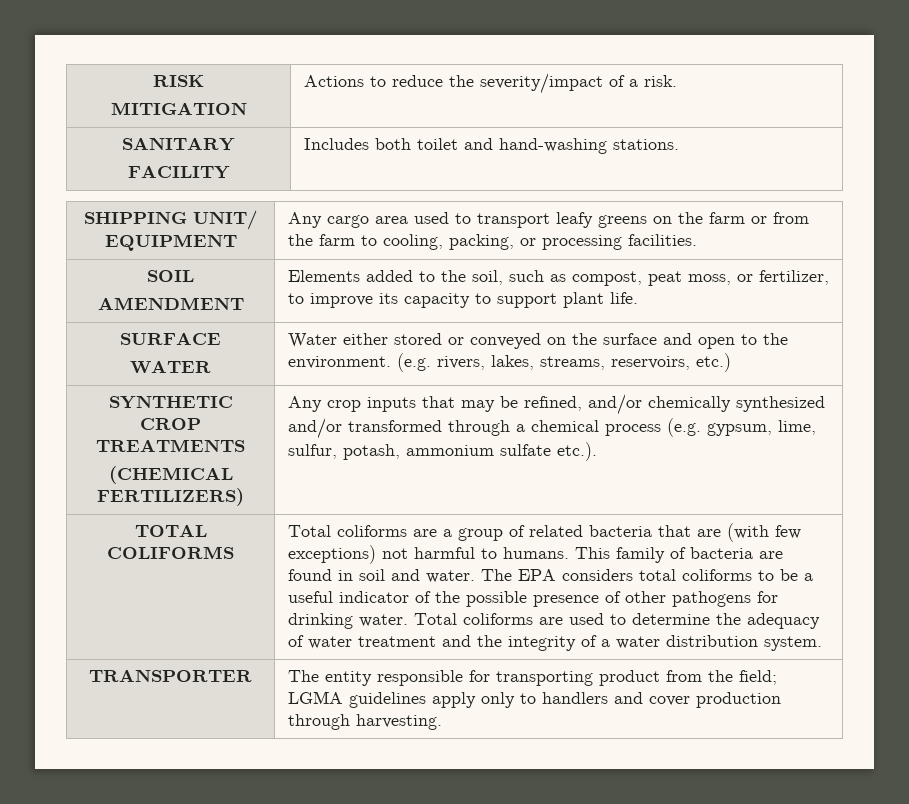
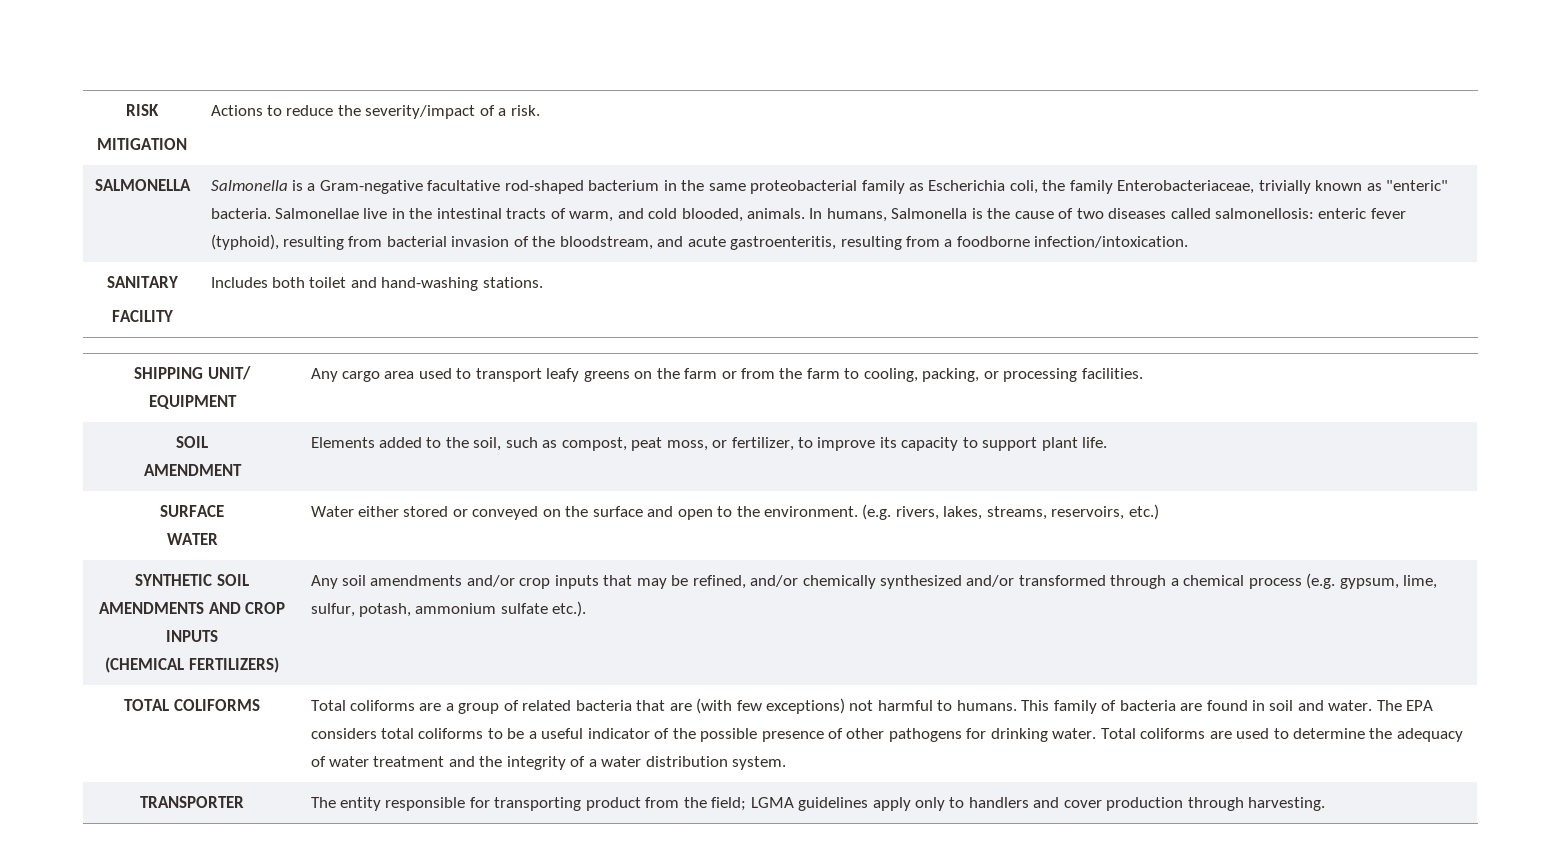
+ SALMONELLA | Salmonella is a Gram-negative facultative rod-shaped bacterium in the same proteobacterial family as Escherichia coli, the family Enterobacteriaceae, trivially known as "enteric" bacteria. Salmonellae live in the intestinal tracts of warm, and cold blooded, animals. In humans, Salmonella is the cause of two diseases called salmonellosis: enteric fever (typhoid), resulting from bacterial invasion of the bloodstream, and acute gastroenteritis, resulting from a foodborne infection/intoxication.
- SYNTHETIC CROP TREATMENTS
- (CHEMICAL FERTILIZERS) | Any crop inputs that may be refined, and/or chemically synthesized and/or transformed through a chemical process (e.g. gypsum, lime, sulfur, potash, ammonium sulfate etc.).
+ SYNTHETIC SOIL AMENDMENTS AND CROP INPUTS
+ (CHEMICAL FERTILIZERS) | Any soil amendments and/or crop inputs that may be refined, and/or chemically synthesized and/or transformed through a chemical process (e.g. gypsum, lime, sulfur, potash, ammonium sulfate etc.).

